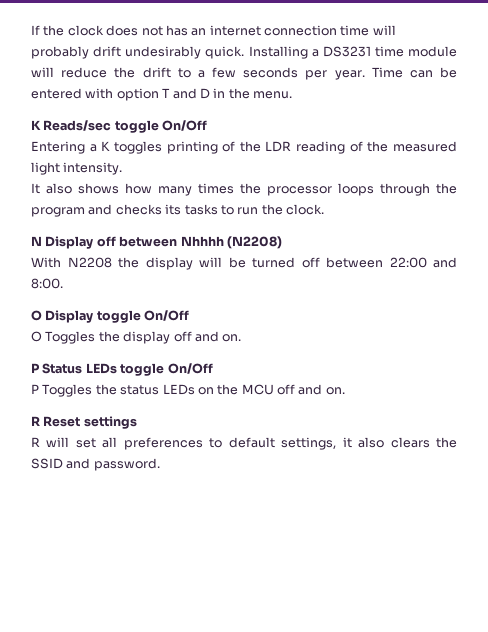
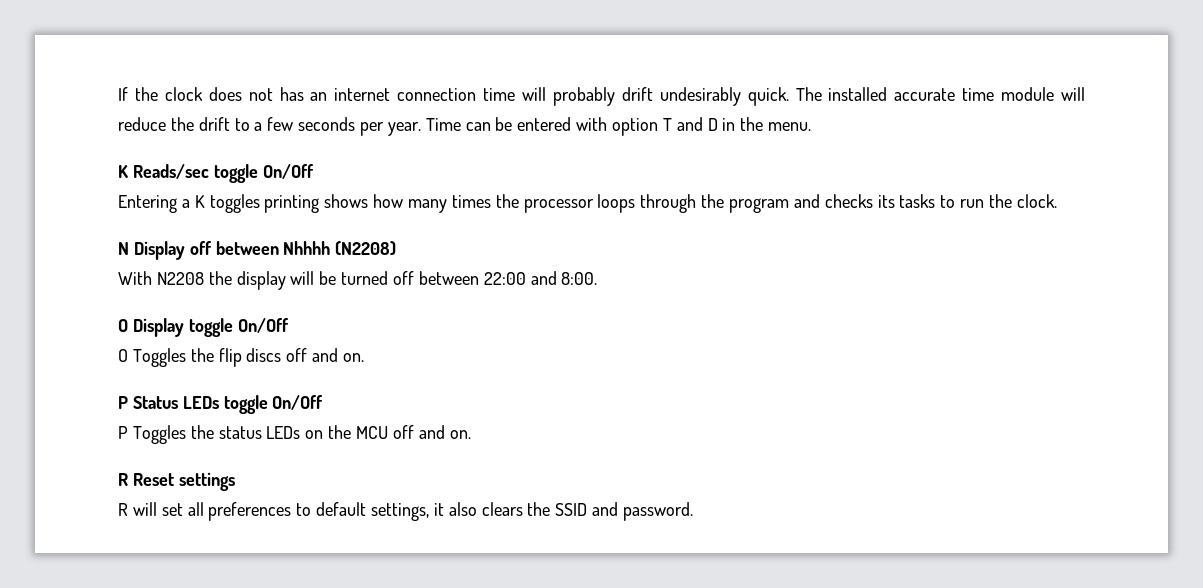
- Installing a DS3231 time module will reduce the drift to a few seconds per year.
+ The installed accurate time module will reduce the drift to a few seconds per year.
- Entering a K toggles printing of the LDR reading of the measured light intensity.
- It also shows how many times the processor loops through the program and checks its tasks to run the clock.
+ Entering a K toggles printing shows how many times the processor loops through the program and checks its tasks to run the clock.
- O Toggles the display off and on.
+ O Toggles the flip discs off and on.

